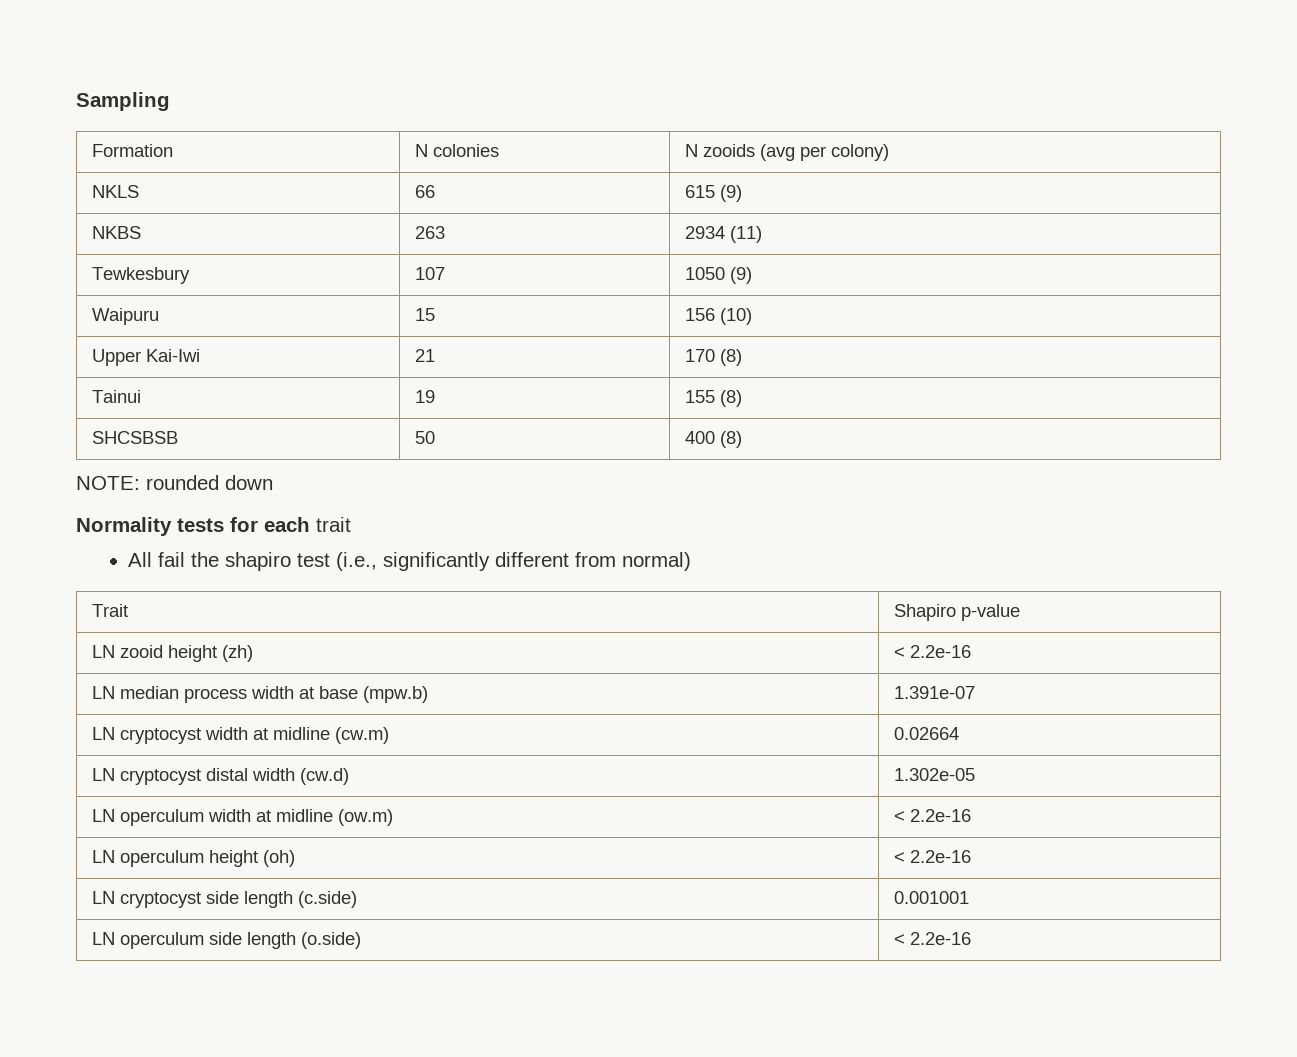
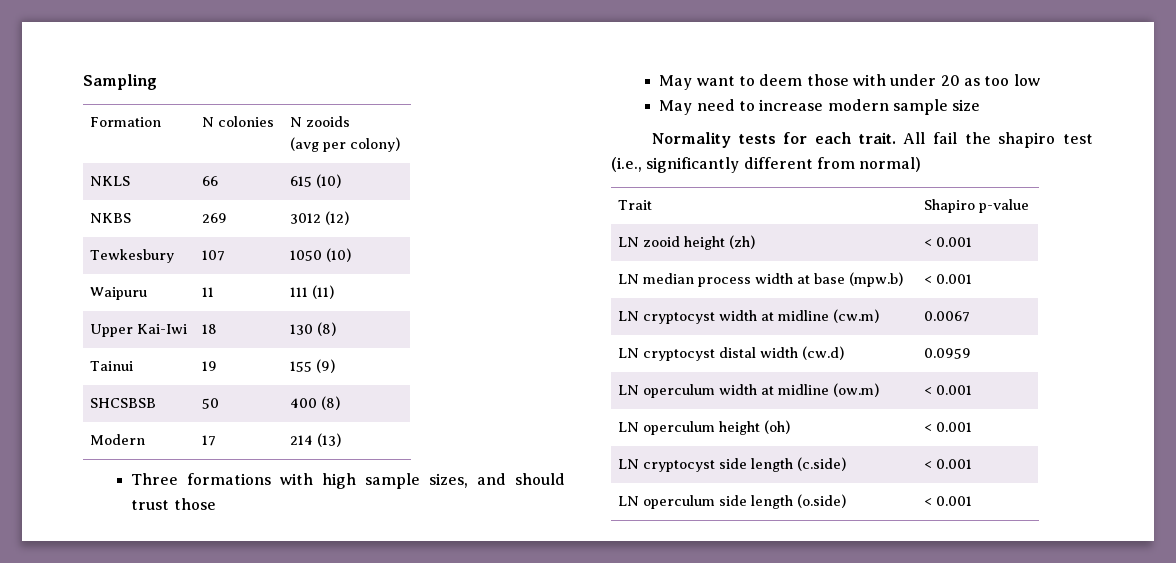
- Formation | N colonies | N zooids (avg per colony)
+ Formation | N colonies | N zooids
+ (avg per colony)
- NKLS | 66 | 615 (9)
+ NKLS | 66 | 615 (10)
- NKBS | 263 | 2934 (11)
+ NKBS | 269 | 3012 (12)
- Tewkesbury | 107 | 1050 (9)
+ Tewkesbury | 107 | 1050 (10)
- Waipuru | 15 | 156 (10)
+ Waipuru | 11 | 111 (11)
- Upper Kai-Iwi | 21 | 170 (8)
+ Upper Kai-Iwi | 18 | 130 (8)
- Tainui | 19 | 155 (8)
+ Tainui | 19 | 155 (9)
- NOTE: rounded down
+ Modern | 17 | 214 (13)
+ Three formations with high sample sizes, and should trust those
+ May want to deem those with under 20 as too low
+ May need to increase modern sample size
- Normality tests for each trait
- All fail the shapiro test (i.e., significantly different from normal)
+ Normality tests for each trait. All fail the shapiro test (i.e., significantly different from normal)
- LN zooid height (zh) | < 2.2e-16
+ LN zooid height (zh) | < 0.001
- LN median process width at base (mpw.b) | 1.391e-07
+ LN median process width at base (mpw.b) | < 0.001
- LN cryptocyst width at midline (cw.m) | 0.02664
+ LN cryptocyst width at midline (cw.m) | 0.0067
- LN cryptocyst distal width (cw.d) | 1.302e-05
+ LN cryptocyst distal width (cw.d) | 0.0959
- LN operculum width at midline (ow.m) | < 2.2e-16
+ LN operculum width at midline (ow.m) | < 0.001
- LN operculum height (oh) | < 2.2e-16
+ LN operculum height (oh) | < 0.001
- LN cryptocyst side length (c.side) | 0.001001
+ LN cryptocyst side length (c.side) | < 0.001
- LN operculum side length (o.side) | < 2.2e-16
+ LN operculum side length (o.side) | < 0.001

